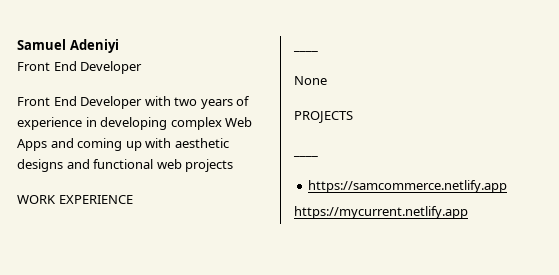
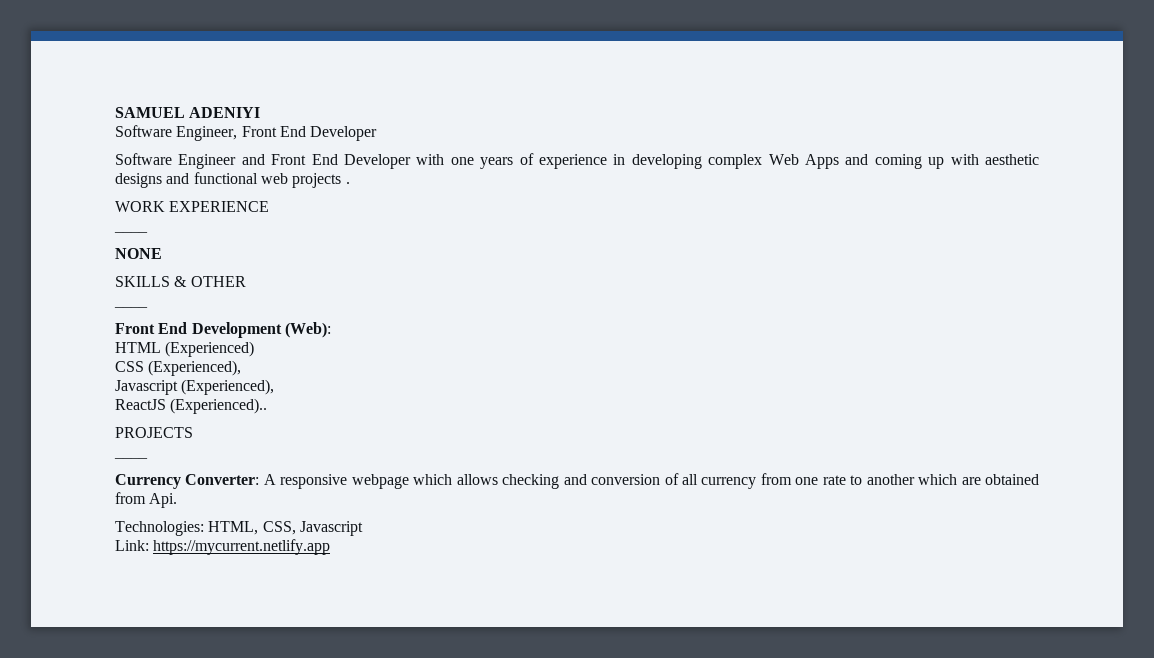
- Samuel Adeniyi
- Front End Developer
+ SAMUEL ADENIYI
+ Software Engineer, Front End Developer
- Front End Developer with two years of experience in developing complex Web Apps and coming up with aesthetic designs and functional web projects
+ Software Engineer and Front End Developer with one years of experience in developing complex Web Apps and coming up with aesthetic designs and functional web projects .
- None
+ NONE
+ SKILLS & OTHER
+ ____
+ Front End Development (Web):
+ HTML (Experienced)
+ CSS (Experienced),
+ Javascript (Experienced),
+ ReactJS (Experienced)..
  PROJECTS
  ____
- https://samcommerce.netlify.app
- https://mycurrent.netlify.app
+ Currency Converter: A responsive webpage which allows checking and conversion of all currency from one rate to another which are obtained from Api.
+ Technologies: HTML, CSS, Javascript
+ Link: https://mycurrent.netlify.app

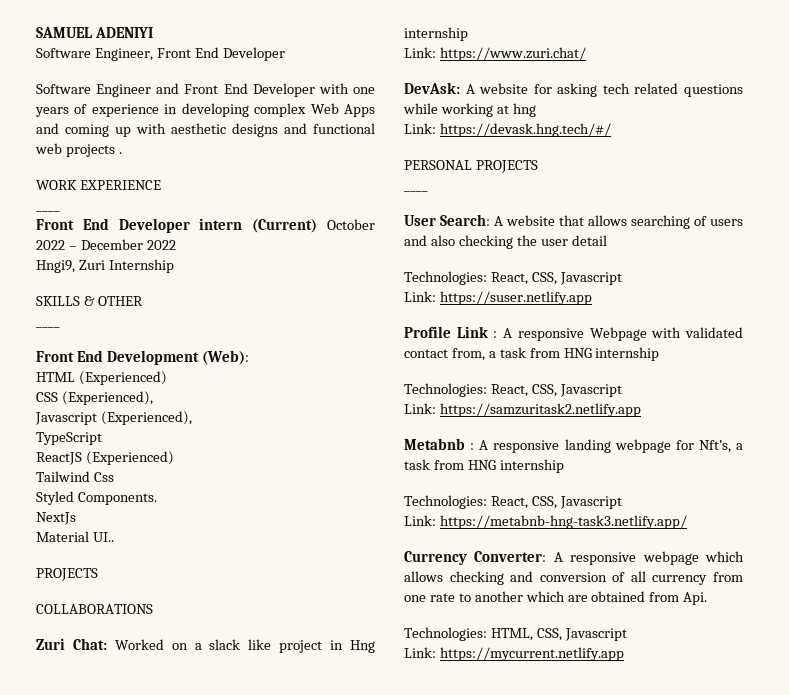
- NONE
+ Front End Developer intern (Current) October 2022 – December 2022
+ Hngi9, Zuri Internship
+ TypeScript
- ReactJS (Experienced)..
+ ReactJS (Experienced)
+ Tailwind Css
+ Styled Components.
+ NextJs
+ Material UI..
  PROJECTS
+ COLLABORATIONS
+ Zuri Chat: Worked on a slack like project in Hng internship
+ Link: https://www.zuri.chat/
+ DevAsk: A website for asking tech related questions while working at hng
+ Link: https://devask.hng.tech/#/
+ PERSONAL PROJECTS
  ____
+ User Search: A website that allows searching of users and also checking the user detail
+ Technologies: React, CSS, Javascript
+ Link: https://suser.netlify.app
+ Profile Link : A responsive Webpage with validated contact from, a task from HNG internship
+ Technologies: React, CSS, Javascript
+ Link: https://samzuritask2.netlify.app
+ Metabnb : A responsive landing webpage for Nft’s, a task from HNG internship
+ Technologies: React, CSS, Javascript
+ Link: https://metabnb-hng-task3.netlify.app/

